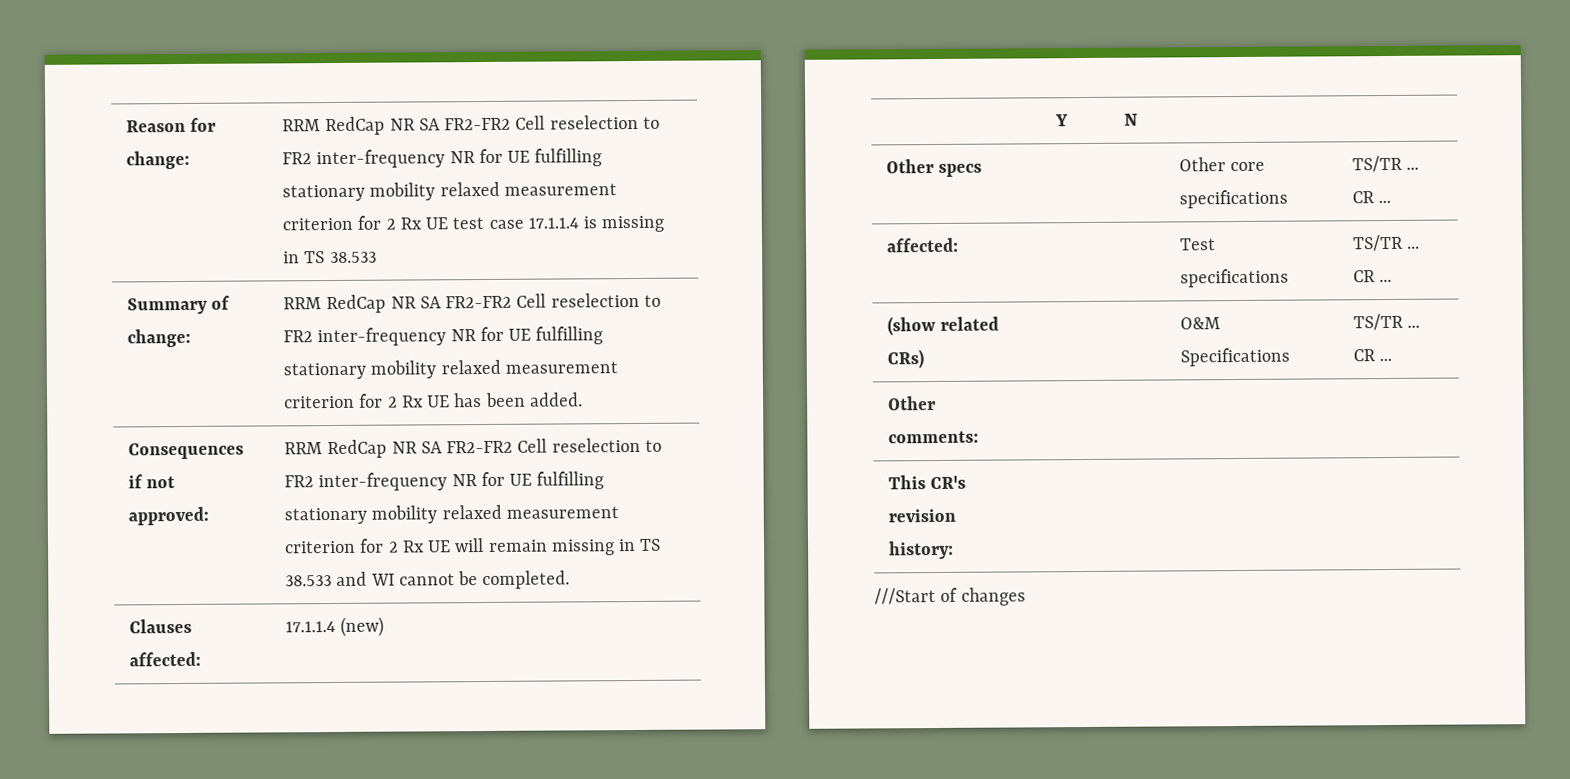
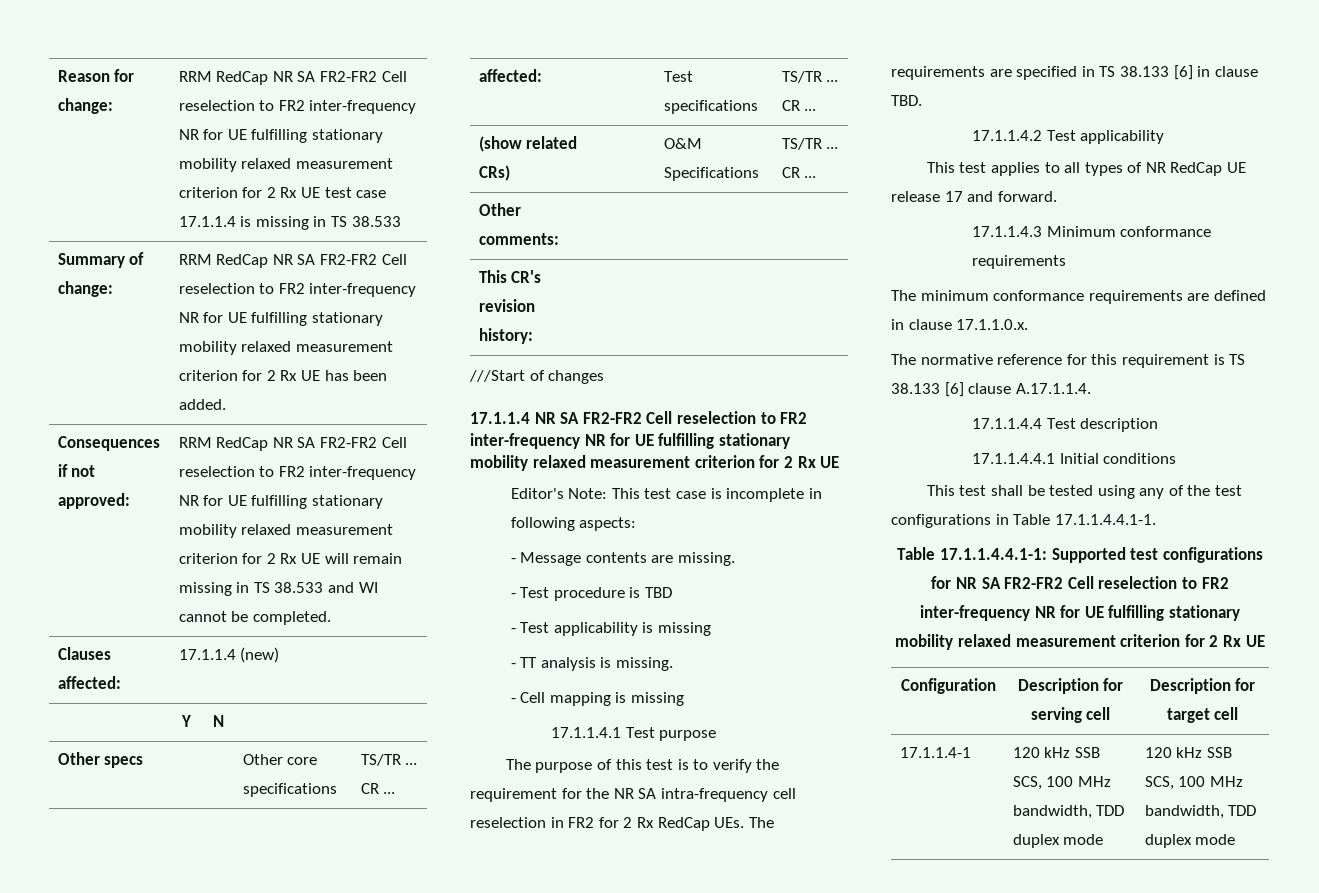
+ 17.1.1.4 NR SA FR2-FR2 Cell reselection to FR2 inter-frequency NR for UE fulfilling stationary mobility relaxed measurement criterion for 2 Rx UE
+ Editor's Note: This test case is incomplete in following aspects:
+ - Message contents are missing.
+ - Test procedure is TBD
+ - Test applicability is missing
+ - TT analysis is missing.
+ - Cell mapping is missing
+ 17.1.1.4.1 Test purpose
+ The purpose of this test is to verify the requirement for the NR SA intra-frequency cell reselection in FR2 for 2 Rx RedCap UEs. The requirements are specified in TS 38.133 [6] in clause TBD.
+ 17.1.1.4.2 Test applicability
+ This test applies to all types of NR RedCap UE release 17 and forward.
+ 17.1.1.4.3 Minimum conformance requirements
+ The minimum conformance requirements are defined in clause 17.1.1.0.x.
+ The normative reference for this requirement is TS 38.133 [6] clause A.17.1.1.4.
+ 17.1.1.4.4 Test description
+ 17.1.1.4.4.1 Initial conditions
+ This test shall be tested using any of the test configurations in Table 17.1.1.4.4.1-1.
+ Table 17.1.1.4.4.1-1: Supported test configurations for NR SA FR2-FR2 Cell reselection to FR2 inter-frequency NR for UE fulfilling stationary mobility relaxed measurement criterion for 2 Rx UE
+ Configuration | Description for serving cell | Description for target cell
+ 17.1.1.4-1 | 120 kHz SSB SCS, 100 MHz bandwidth, TDD duplex mode | 120 kHz SSB SCS, 100 MHz bandwidth, TDD duplex mode

